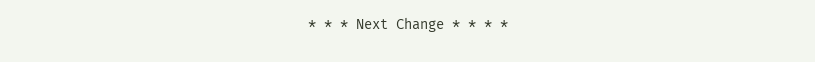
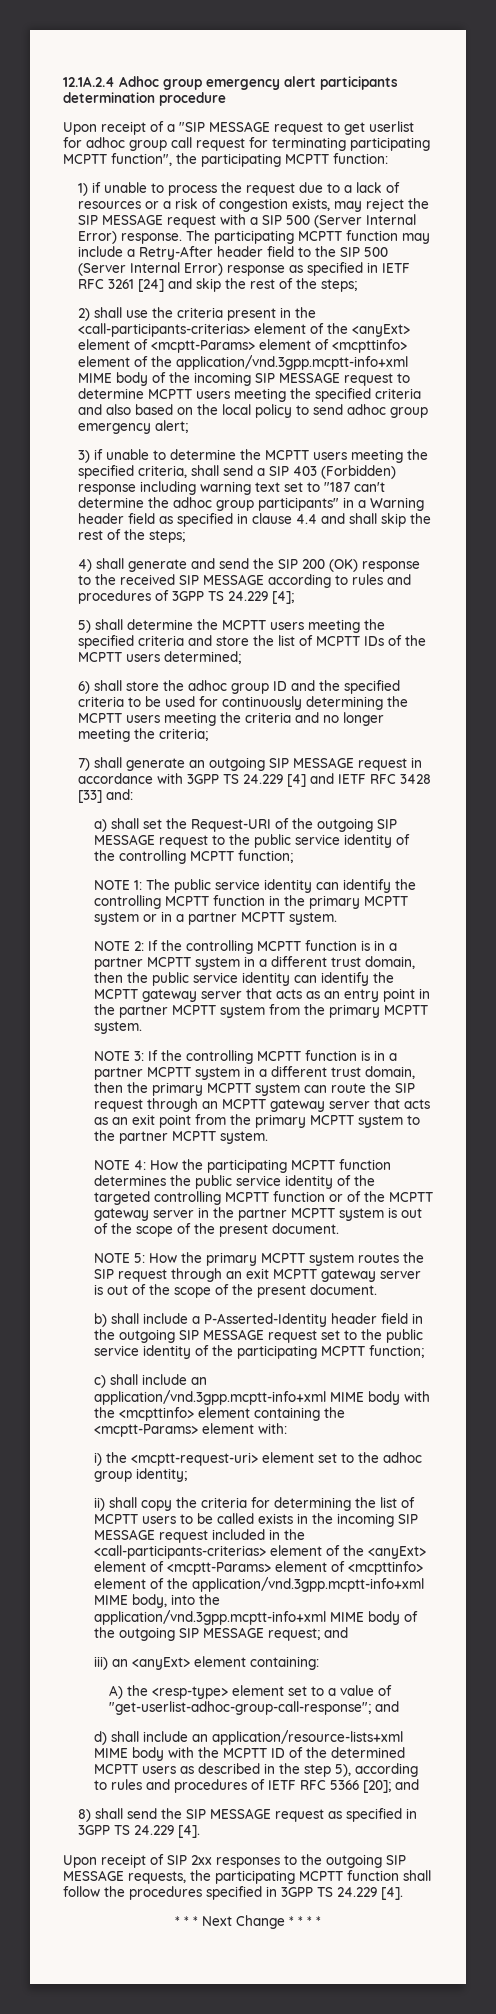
+ 12.1A.2.4 Adhoc group emergency alert participants determination procedure
+ Upon receipt of a "SIP MESSAGE request to get userlist for adhoc group call request for terminating participating MCPTT function", the participating MCPTT function:
+ 1) if unable to process the request due to a lack of resources or a risk of congestion exists, may reject the SIP MESSAGE request with a SIP 500 (Server Internal Error) response. The participating MCPTT function may include a Retry-After header field to the SIP 500 (Server Internal Error) response as specified in IETF RFC 3261 [24] and skip the rest of the steps;
+ 2) shall use the criteria present in the <call-participants-criterias> element of the <anyExt> element of <mcptt-Params> element of <mcpttinfo> element of the application/vnd.3gpp.mcptt-info+xml MIME body of the incoming SIP MESSAGE request to determine MCPTT users meeting the specified criteria and also based on the local policy to send adhoc group emergency alert;
+ 3) if unable to determine the MCPTT users meeting the specified criteria, shall send a SIP 403 (Forbidden) response including warning text set to "187 can't determine the adhoc group participants" in a Warning header field as specified in clause 4.4 and shall skip the rest of the steps;
+ 4) shall generate and send the SIP 200 (OK) response to the received SIP MESSAGE according to rules and procedures of 3GPP TS 24.229 [4];
+ 5) shall determine the MCPTT users meeting the specified criteria and store the list of MCPTT IDs of the MCPTT users determined;
+ 6) shall store the adhoc group ID and the specified criteria to be used for continuously determining the MCPTT users meeting the criteria and no longer meeting the criteria;
+ 7) shall generate an outgoing SIP MESSAGE request in accordance with 3GPP TS 24.229 [4] and IETF RFC 3428 [33] and:
+ a) shall set the Request-URI of the outgoing SIP MESSAGE request to the public service identity of the controlling MCPTT function;
+ NOTE 1: The public service identity can identify the controlling MCPTT function in the primary MCPTT system or in a partner MCPTT system.
+ NOTE 2: If the controlling MCPTT function is in a partner MCPTT system in a different trust domain, then the public service identity can identify the MCPTT gateway server that acts as an entry point in the partner MCPTT system from the primary MCPTT system.
+ NOTE 3: If the controlling MCPTT function is in a partner MCPTT system in a different trust domain, then the primary MCPTT system can route the SIP request through an MCPTT gateway server that acts as an exit point from the primary MCPTT system to the partner MCPTT system.
+ NOTE 4: How the participating MCPTT function determines the public service identity of the targeted controlling MCPTT function or of the MCPTT gateway server in the partner MCPTT system is out of the scope of the present document.
+ NOTE 5: How the primary MCPTT system routes the SIP request through an exit MCPTT gateway server is out of the scope of the present document.
+ b) shall include a P-Asserted-Identity header field in the outgoing SIP MESSAGE request set to the public service identity of the participating MCPTT function;
+ c) shall include an application/vnd.3gpp.mcptt-info+xml MIME body with the <mcpttinfo> element containing the <mcptt-Params> element with:
+ i) the <mcptt-request-uri> element set to the adhoc group identity;
+ ii) shall copy the criteria for determining the list of MCPTT users to be called exists in the incoming SIP MESSAGE request included in the <call-participants-criterias> element of the <anyExt> element of <mcptt-Params> element of <mcpttinfo> element of the application/vnd.3gpp.mcptt-info+xml MIME body, into the application/vnd.3gpp.mcptt-info+xml MIME body of the outgoing SIP MESSAGE request; and
+ iii) an <anyExt> element containing:
+ A) the <resp-type> element set to a value of "get-userlist-adhoc-group-call-response"; and
+ d) shall include an application/resource-lists+xml MIME body with the MCPTT ID of the determined MCPTT users as described in the step 5), according to rules and procedures of IETF RFC 5366 [20]; and
+ 8) shall send the SIP MESSAGE request as specified in 3GPP TS 24.229 [4].
+ Upon receipt of SIP 2xx responses to the outgoing SIP MESSAGE requests, the participating MCPTT function shall follow the procedures specified in 3GPP TS 24.229 [4].

